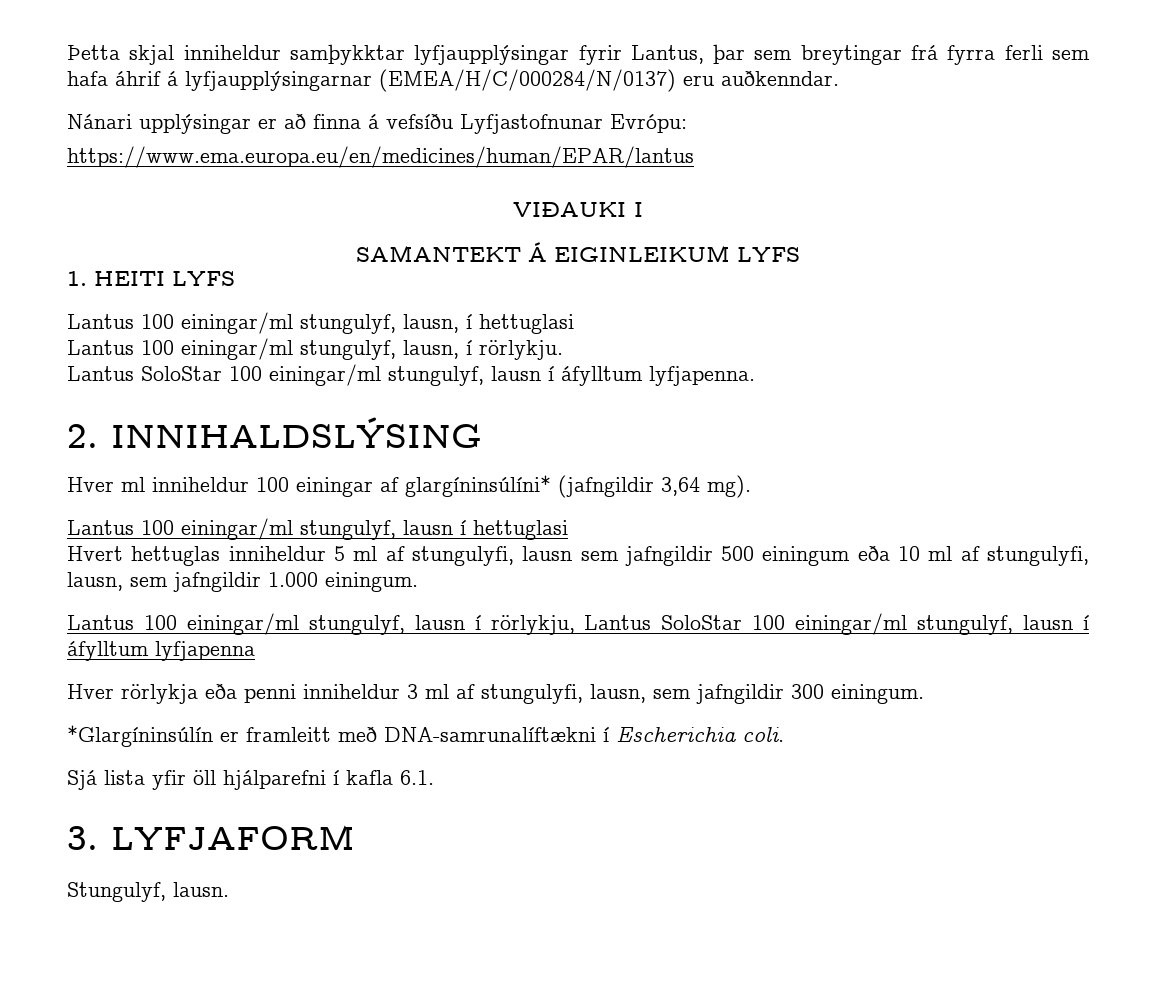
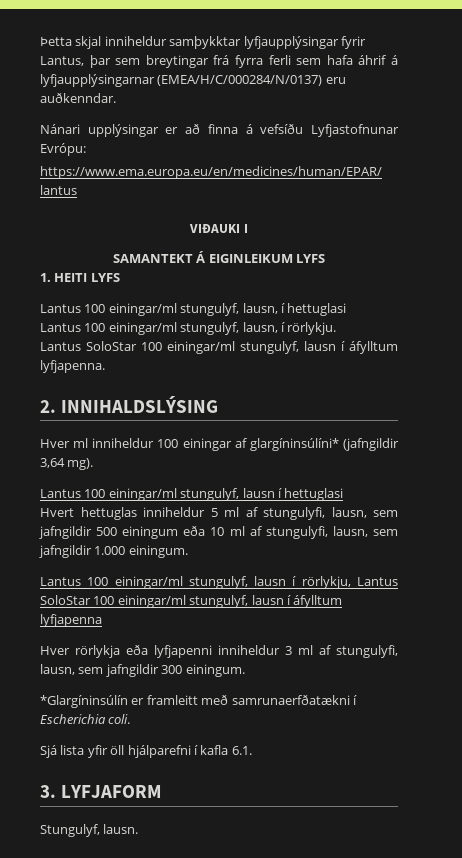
- Hvert hettuglas inniheldur 5 ml af stungulyfi, lausn sem jafngildir 500 einingum eða 10 ml af stungulyfi, lausn, sem jafngildir 1.000 einingum.
+ Hvert hettuglas inniheldur 5 ml af stungulyfi, lausn, sem jafngildir 500 einingum eða 10 ml af stungulyfi, lausn, sem jafngildir 1.000 einingum.
- Hver rörlykja eða penni inniheldur 3 ml af stungulyfi, lausn, sem jafngildir 300 einingum.
+ Hver rörlykja eða lyfjapenni inniheldur 3 ml af stungulyfi, lausn, sem jafngildir 300 einingum.
- *Glargíninsúlín er framleitt með DNA-samrunalíftækni í Escherichia coli.
+ *Glargíninsúlín er framleitt með samrunaerfðatækni í Escherichia coli.

